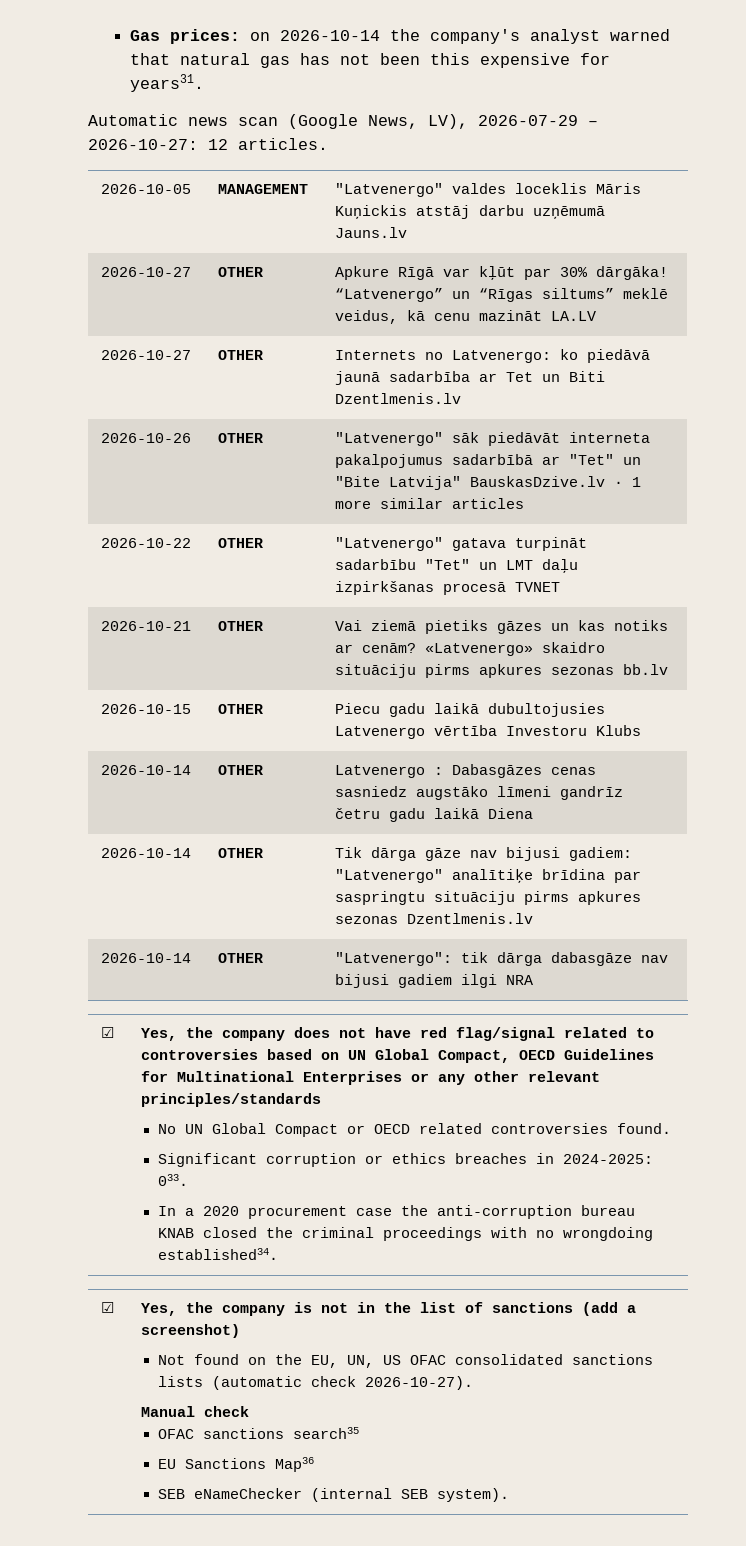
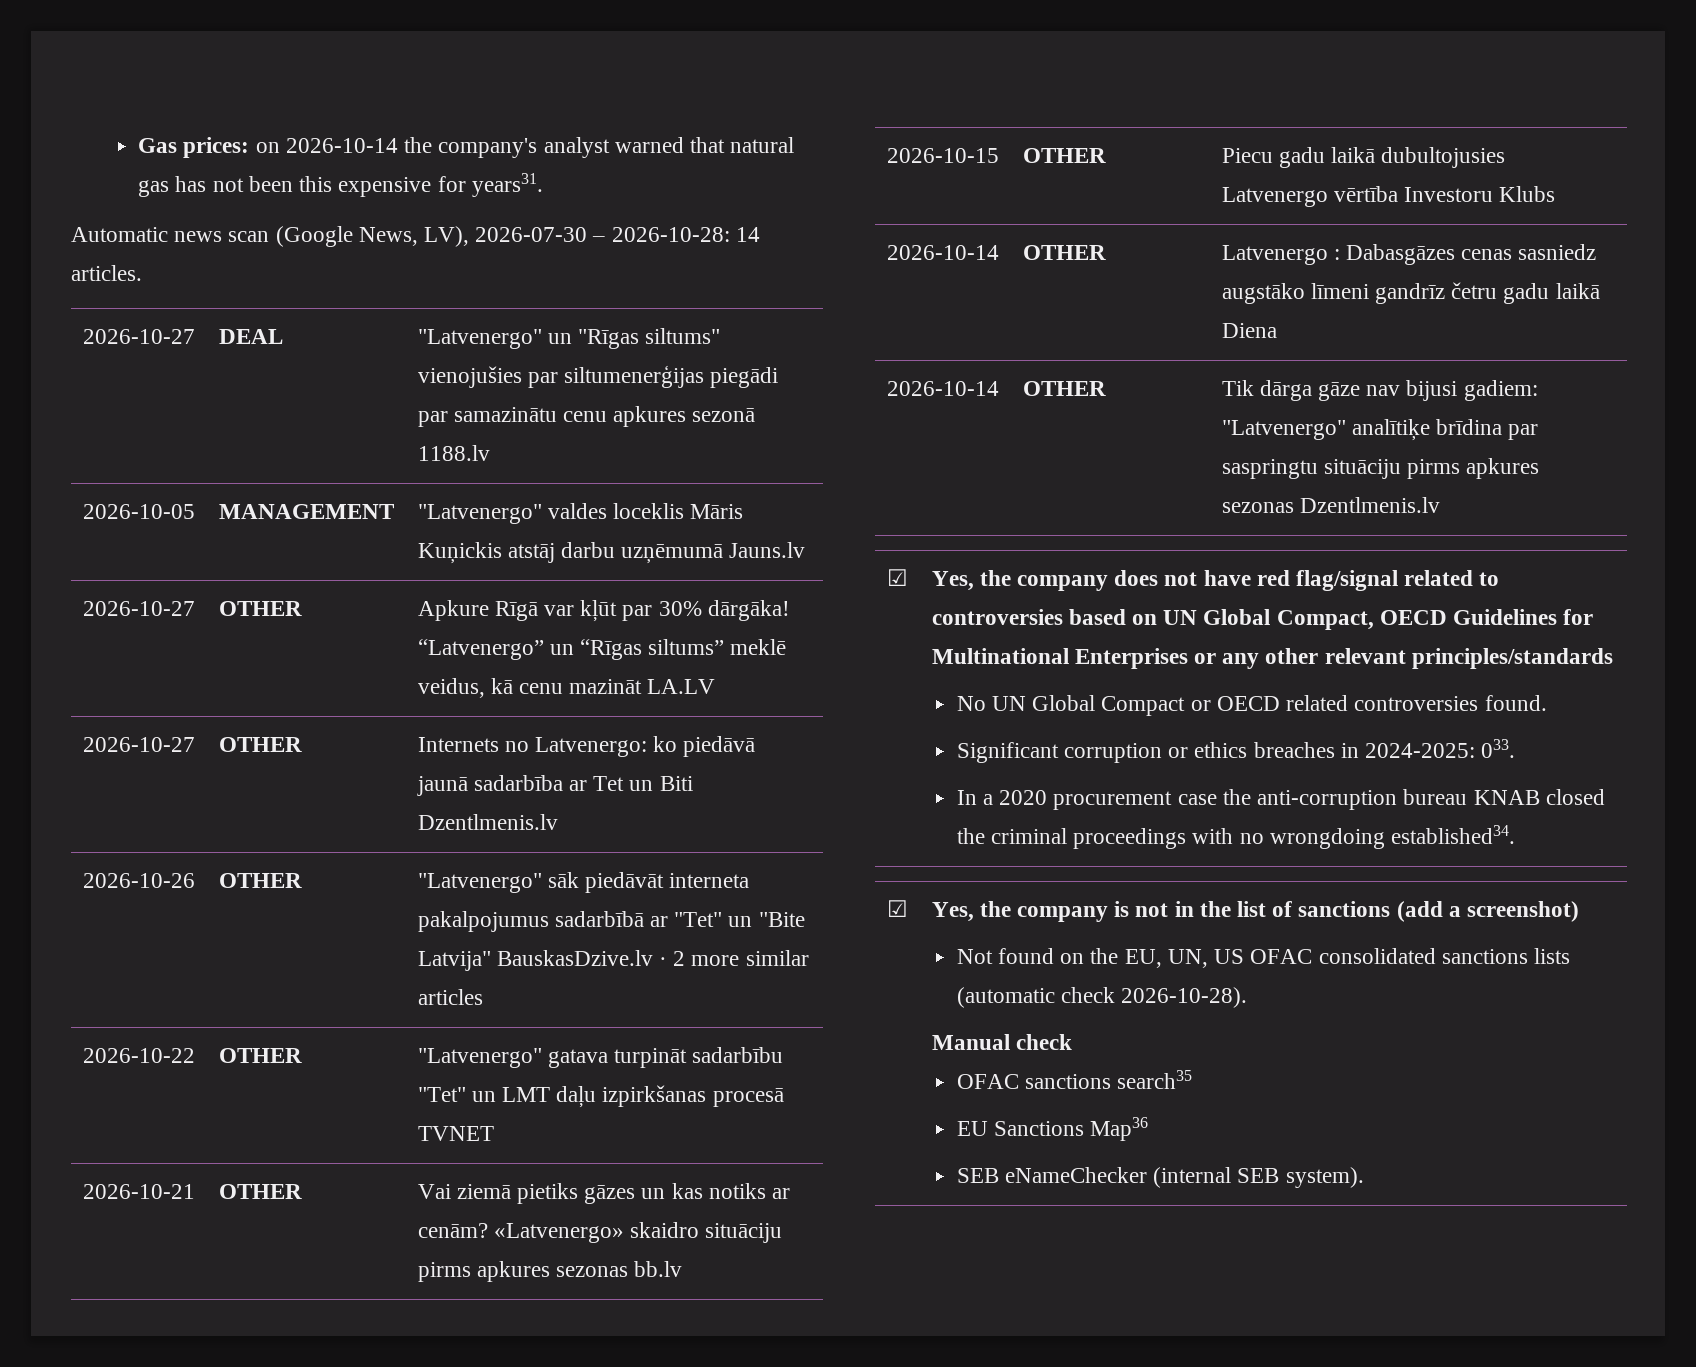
- Automatic news scan (Google News, LV), 2026-07-29 – 2026-10-27: 12 articles.
+ Automatic news scan (Google News, LV), 2026-07-30 – 2026-10-28: 14 articles.
+ 2026-10-27 | DEAL | "Latvenergo" un "Rīgas siltums" vienojušies par siltumenerģijas piegādi par samazinātu cenu apkures sezonā 1188.lv
- 2026-10-26 | OTHER | "Latvenergo" sāk piedāvāt interneta pakalpojumus sadarbībā ar "Tet" un "Bite Latvija" BauskasDzive.lv · 1 more similar articles
+ 2026-10-26 | OTHER | "Latvenergo" sāk piedāvāt interneta pakalpojumus sadarbībā ar "Tet" un "Bite Latvija" BauskasDzive.lv · 2 more similar articles
- 2026-10-14 | OTHER | "Latvenergo": tik dārga dabasgāze nav bijusi gadiem ilgi NRA
- Not found on the EU, UN, US OFAC consolidated sanctions lists (automatic check 2026-10-27).
+ Not found on the EU, UN, US OFAC consolidated sanctions lists (automatic check 2026-10-28).

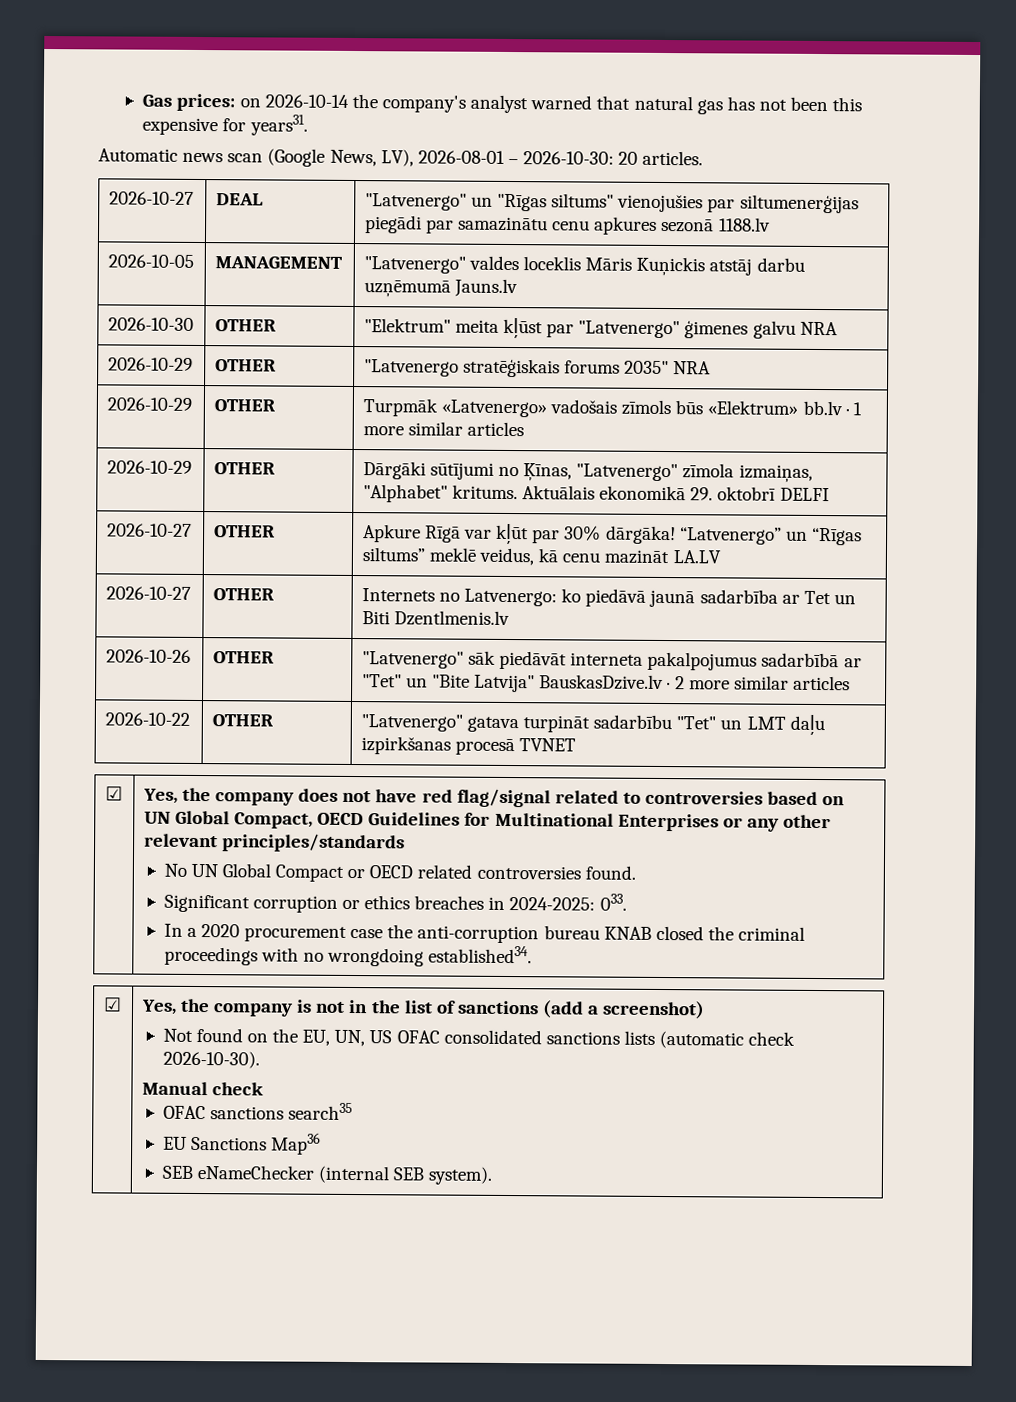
- Automatic news scan (Google News, LV), 2026-07-30 – 2026-10-28: 14 articles.
+ Automatic news scan (Google News, LV), 2026-08-01 – 2026-10-30: 20 articles.
+ 2026-10-30 | OTHER | "Elektrum" meita kļūst par "Latvenergo" ģimenes galvu NRA
+ 2026-10-29 | OTHER | "Latvenergo stratēģiskais forums 2035" NRA
+ 2026-10-29 | OTHER | Turpmāk «Latvenergo» vadošais zīmols būs «Elektrum» bb.lv · 1 more similar articles
+ 2026-10-29 | OTHER | Dārgāki sūtījumi no Ķīnas, "Latvenergo" zīmola izmaiņas, "Alphabet" kritums. Aktuālais ekonomikā 29. oktobrī DELFI
- 2026-10-21 | OTHER | Vai ziemā pietiks gāzes un kas notiks ar cenām? «Latvenergo» skaidro situāciju pirms apkures sezonas bb.lv
- 2026-10-15 | OTHER | Piecu gadu laikā dubultojusies Latvenergo vērtība Investoru Klubs
- 2026-10-14 | OTHER | Latvenergo : Dabasgāzes cenas sasniedz augstāko līmeni gandrīz četru gadu laikā Diena
- 2026-10-14 | OTHER | Tik dārga gāze nav bijusi gadiem: "Latvenergo" analītiķe brīdina par saspringtu situāciju pirms apkures sezonas Dzentlmenis.lv
- Not found on the EU, UN, US OFAC consolidated sanctions lists (automatic check 2026-10-28).
+ Not found on the EU, UN, US OFAC consolidated sanctions lists (automatic check 2026-10-30).

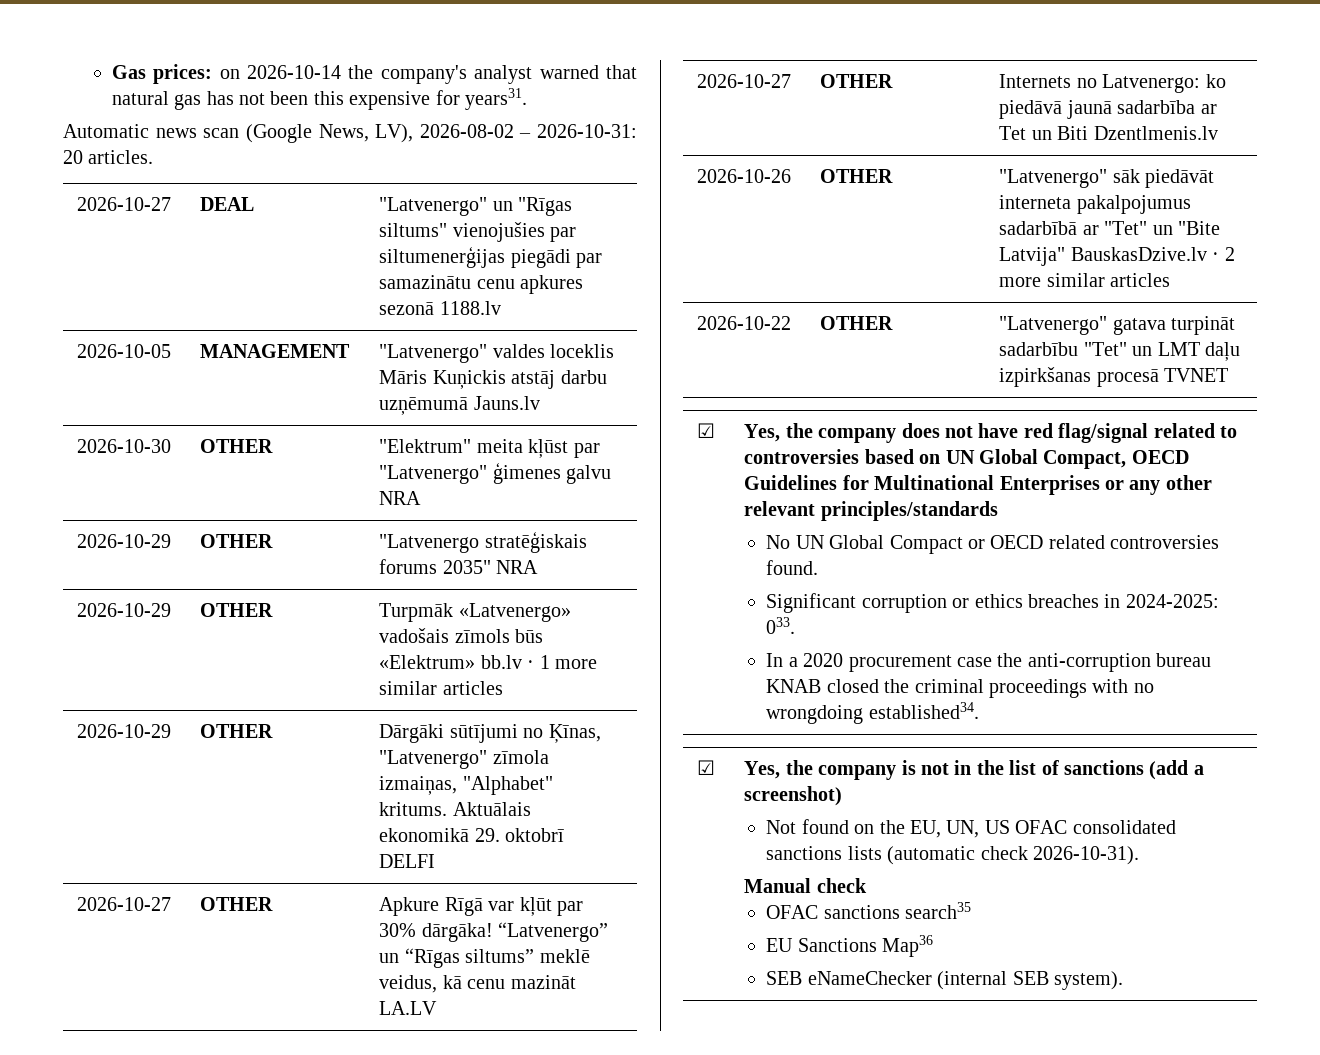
- Automatic news scan (Google News, LV), 2026-08-01 – 2026-10-30: 20 articles.
+ Automatic news scan (Google News, LV), 2026-08-02 – 2026-10-31: 20 articles.
- Not found on the EU, UN, US OFAC consolidated sanctions lists (automatic check 2026-10-30).
+ Not found on the EU, UN, US OFAC consolidated sanctions lists (automatic check 2026-10-31).

